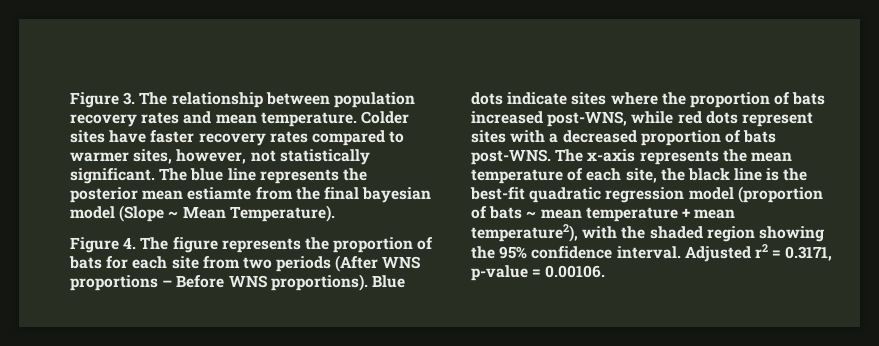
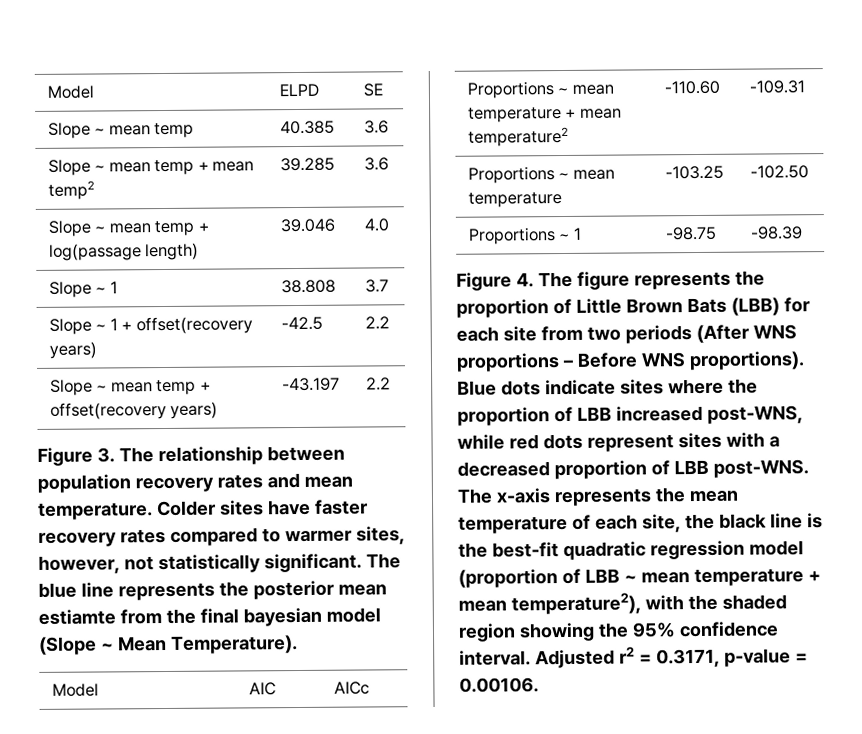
+ Model | ELPD | SE
+ Slope ~ mean temp | 40.385 | 3.6
+ Slope ~ mean temp + mean temp2 | 39.285 | 3.6
+ Slope ~ mean temp + log(passage length) | 39.046 | 4.0
+ Slope ~ 1 | 38.808 | 3.7
+ Slope ~ 1 + offset(recovery years) | -42.5 | 2.2
+ Slope ~ mean temp + offset(recovery years) | -43.197 | 2.2
+ Model | AIC | AICc
+ Proportions ~ mean temperature + mean temperature2 | -110.60 | -109.31
+ Proportions ~ mean temperature | -103.25 | -102.50
+ Proportions ~ 1 | -98.75 | -98.39
- Figure 4. The figure represents the proportion of bats for each site from two periods (After WNS proportions – Before WNS proportions).
+ Figure 4. The figure represents the proportion of Little Brown Bats (LBB) for each site from two periods (After WNS proportions – Before WNS proportions).
- Blue dots indicate sites where the proportion of bats increased post-WNS, while red dots represent sites with a decreased proportion of bats post-WNS.
+ Blue dots indicate sites where the proportion of LBB increased post-WNS, while red dots represent sites with a decreased proportion of LBB post-WNS.
- The x-axis represents the mean temperature of each site, the black line is the best-fit quadratic regression model (proportion of bats ~ mean temperature + mean temperature2), with the shaded region showing the 95% confidence interval.
+ The x-axis represents the mean temperature of each site, the black line is the best-fit quadratic regression model (proportion of LBB ~ mean temperature + mean temperature2), with the shaded region showing the 95% confidence interval.

